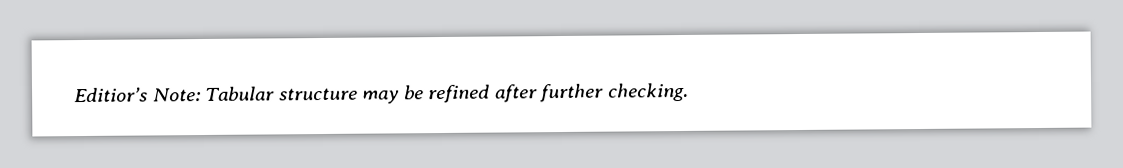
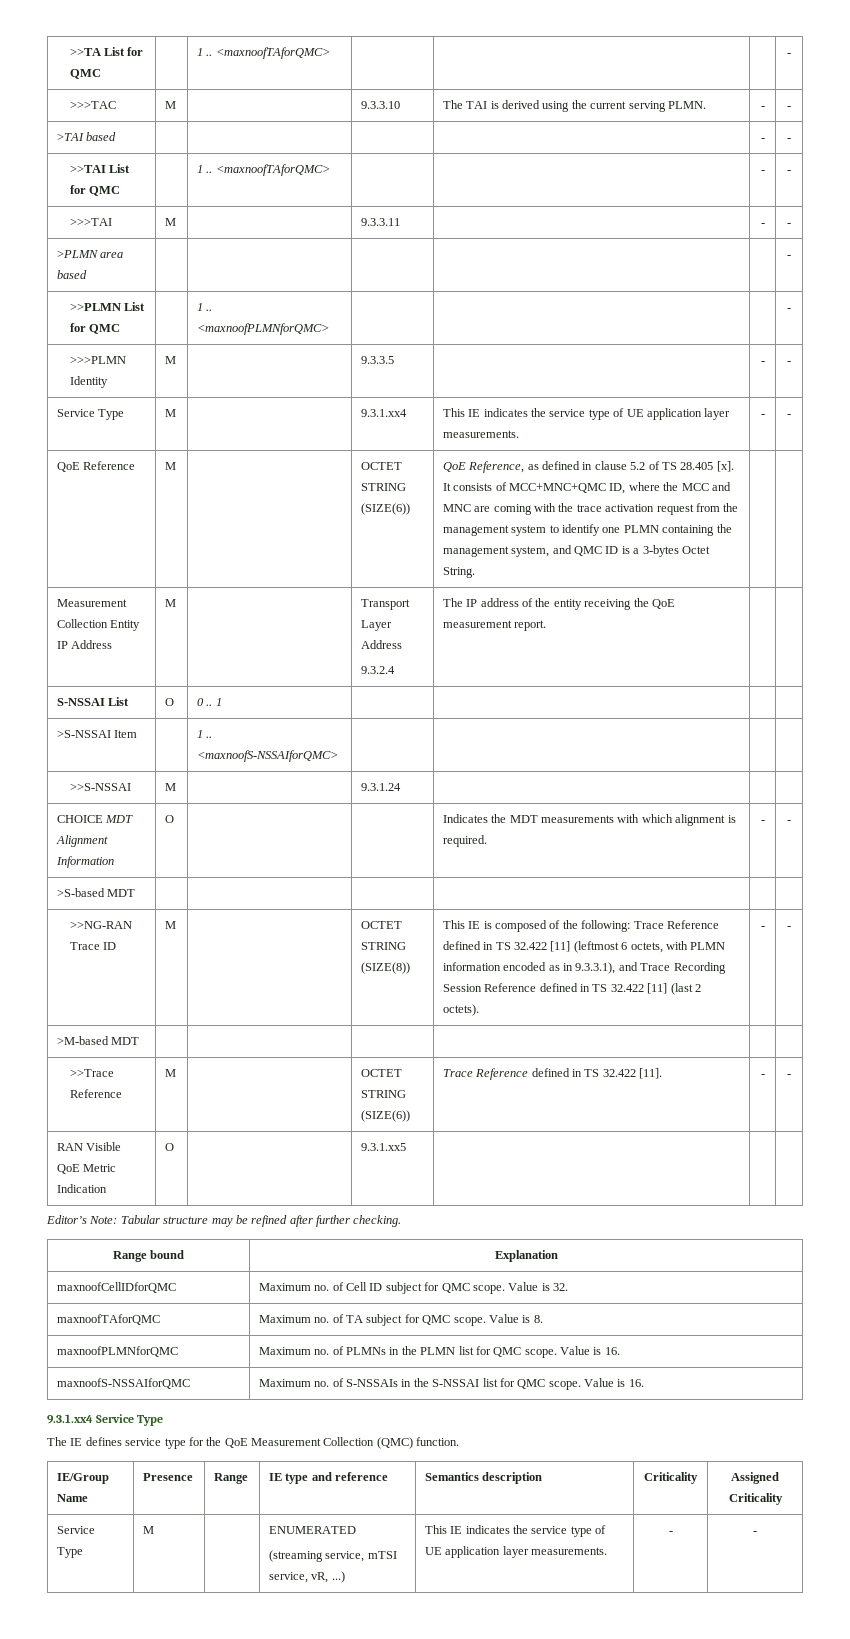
- Editior’s Note: Tabular structure may be refined after further checking.
+ >>TA List for QMC | | 1 .. <maxnoofTAforQMC> | | | | -
+ >>>TAC | M | | 9.3.3.10 | The TAI is derived using the current serving PLMN. | - | -
+ >TAI based | | | | | - | -
+ >>TAI List for QMC | | 1 .. <maxnoofTAforQMC> | | | - | -
+ >>>TAI | M | | 9.3.3.11 | | - | -
+ >PLMN area based | | | | | | -
+ >>PLMN List for QMC | | 1 .. <maxnoofPLMNforQMC> | | | | -
+ >>>PLMN Identity | M | | 9.3.3.5 | | - | -
+ Service Type | M | | 9.3.1.xx4 | This IE indicates the service type of UE application layer measurements. | - | -
+ QoE Reference | M | | OCTET STRING (SIZE(6)) | QoE Reference, as defined in clause 5.2 of TS 28.405 [x]. It consists of MCC+MNC+QMC ID, where the MCC and MNC are coming with the trace activation request from the management system to identify one PLMN containing the management system, and QMC ID is a 3-bytes Octet String. | |
+ Measurement Collection Entity IP Address | M | | Transport Layer Address
+ 9.3.2.4 | The IP address of the entity receiving the QoE measurement report. | |
+ S-NSSAI List | O | 0 .. 1 | | | |
+ >S-NSSAI Item | | 1 .. <maxnoofS-NSSAIforQMC> | | | |
+ >>S-NSSAI | M | | 9.3.1.24 | | |
+ CHOICE MDT Alignment Information | O | | | Indicates the MDT measurements with which alignment is required. | - | -
+ >S-based MDT | | | | | |
+ >>NG-RAN Trace ID | M | | OCTET STRING (SIZE(8)) | This IE is composed of the following: Trace Reference defined in TS 32.422 [11] (leftmost 6 octets, with PLMN information encoded as in 9.3.3.1), and Trace Recording Session Reference defined in TS 32.422 [11] (last 2 octets). | - | -
+ >M-based MDT | | | | | |
+ >>Trace Reference | M | | OCTET STRING (SIZE(6)) | Trace Reference defined in TS 32.422 [11]. | - | -
+ RAN Visible QoE Metric Indication | O | | 9.3.1.xx5 | | |
+ Editor’s Note: Tabular structure may be refined after further checking.
+ Range bound | Explanation
+ maxnoofCellIDforQMC | Maximum no. of Cell ID subject for QMC scope. Value is 32.
+ maxnoofTAforQMC | Maximum no. of TA subject for QMC scope. Value is 8.
+ maxnoofPLMNforQMC | Maximum no. of PLMNs in the PLMN list for QMC scope. Value is 16.
+ maxnoofS-NSSAIforQMC | Maximum no. of S-NSSAIs in the S-NSSAI list for QMC scope. Value is 16.
+ 9.3.1.xx4 Service Type
+ The IE defines service type for the QoE Measurement Collection (QMC) function.
+ IE/Group Name | Presence | Range | IE type and reference | Semantics description | Criticality | Assigned Criticality
+ Service Type | M | | ENUMERATED
+ (streaming service, mTSI service, vR, ...) | This IE indicates the service type of UE application layer measurements. | - | -

